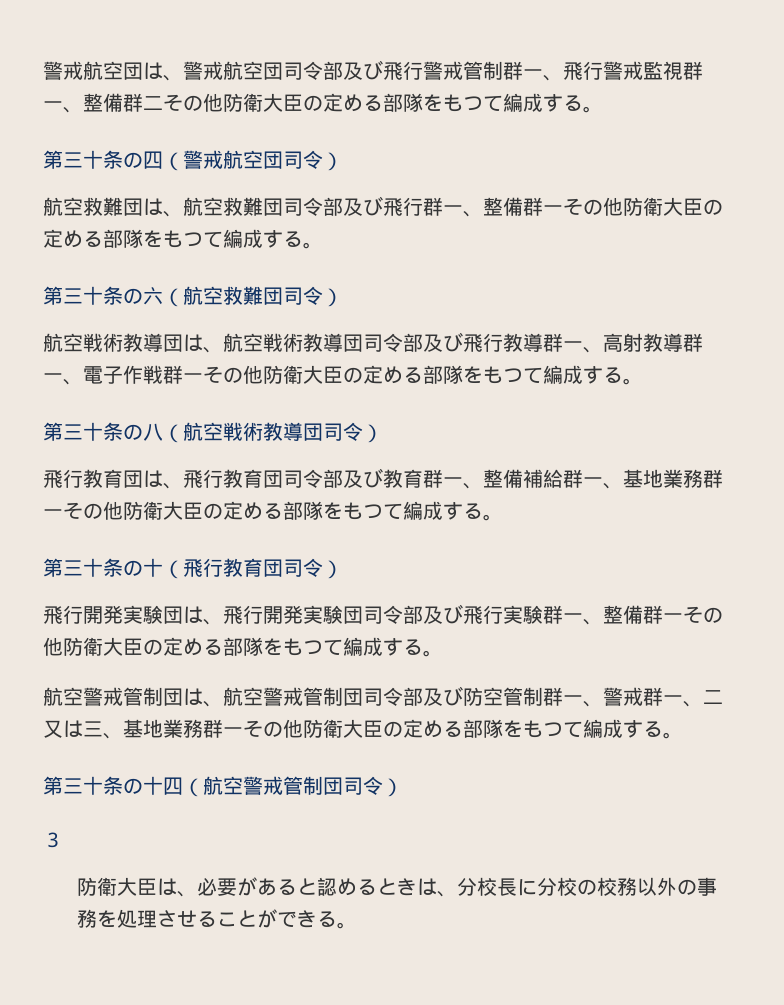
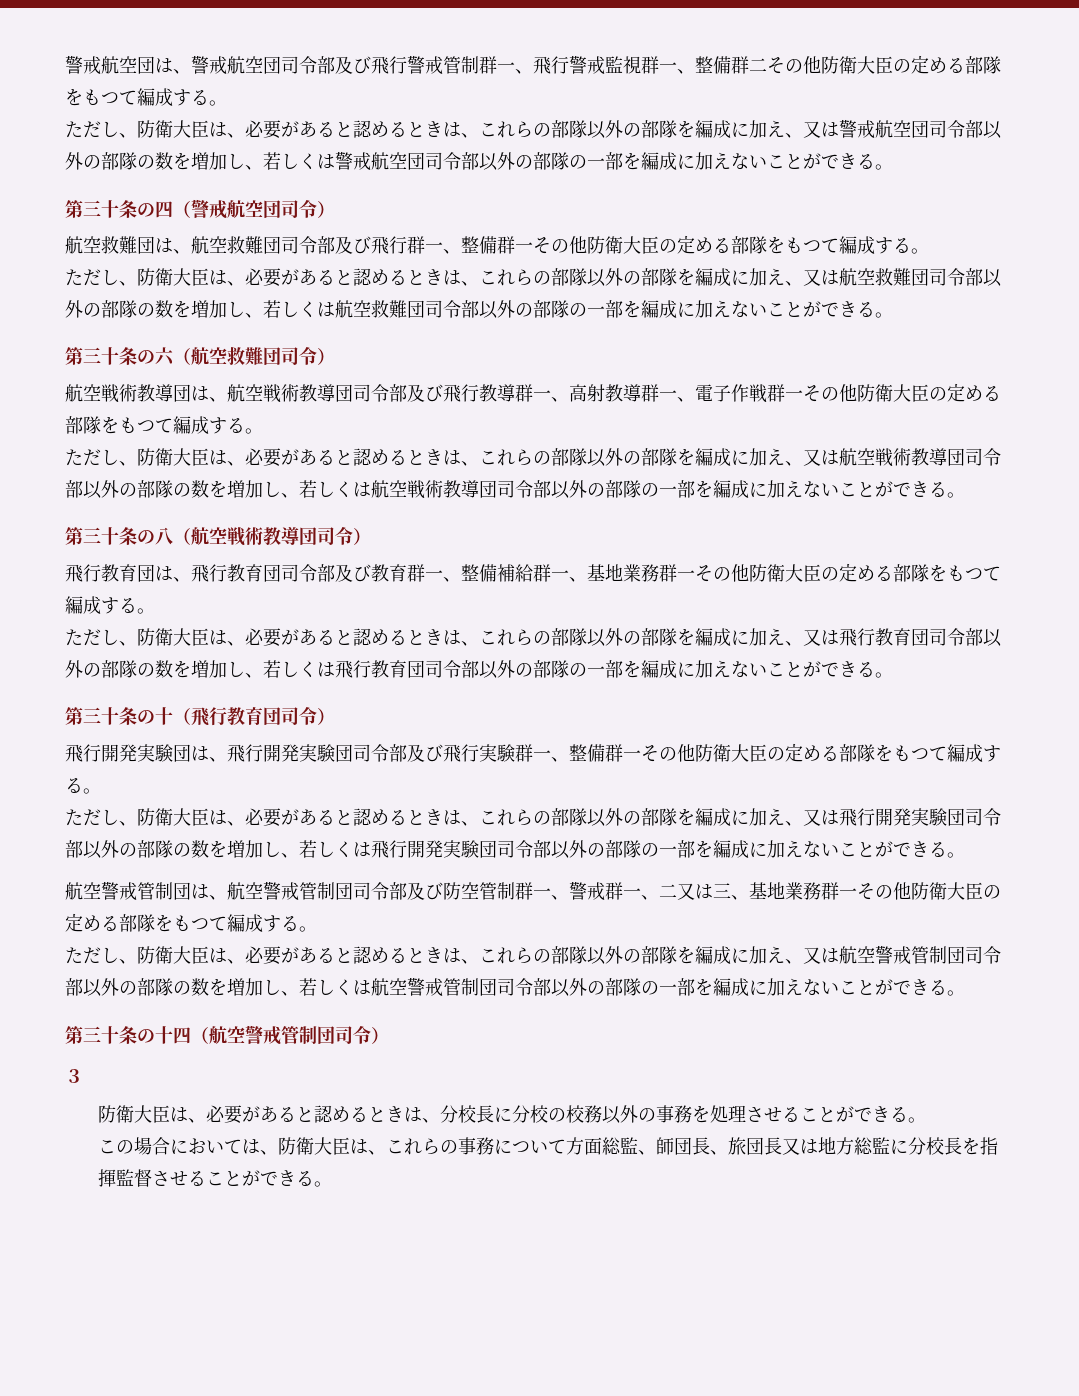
+ ただし、防衛大臣は、必要があると認めるときは、これらの部隊以外の部隊を編成に加え、又は警戒航空団司令部以外の部隊の数を増加し、若しくは警戒航空団司令部以外の部隊の一部を編成に加えないことができる。
+ ただし、防衛大臣は、必要があると認めるときは、これらの部隊以外の部隊を編成に加え、又は航空救難団司令部以外の部隊の数を増加し、若しくは航空救難団司令部以外の部隊の一部を編成に加えないことができる。
+ ただし、防衛大臣は、必要があると認めるときは、これらの部隊以外の部隊を編成に加え、又は航空戦術教導団司令部以外の部隊の数を増加し、若しくは航空戦術教導団司令部以外の部隊の一部を編成に加えないことができる。
+ ただし、防衛大臣は、必要があると認めるときは、これらの部隊以外の部隊を編成に加え、又は飛行教育団司令部以外の部隊の数を増加し、若しくは飛行教育団司令部以外の部隊の一部を編成に加えないことができる。
+ ただし、防衛大臣は、必要があると認めるときは、これらの部隊以外の部隊を編成に加え、又は飛行開発実験団司令部以外の部隊の数を増加し、若しくは飛行開発実験団司令部以外の部隊の一部を編成に加えないことができる。
+ ただし、防衛大臣は、必要があると認めるときは、これらの部隊以外の部隊を編成に加え、又は航空警戒管制団司令部以外の部隊の数を増加し、若しくは航空警戒管制団司令部以外の部隊の一部を編成に加えないことができる。
+ この場合においては、防衛大臣は、これらの事務について方面総監、師団長、旅団長又は地方総監に分校長を指揮監督させることができる。

